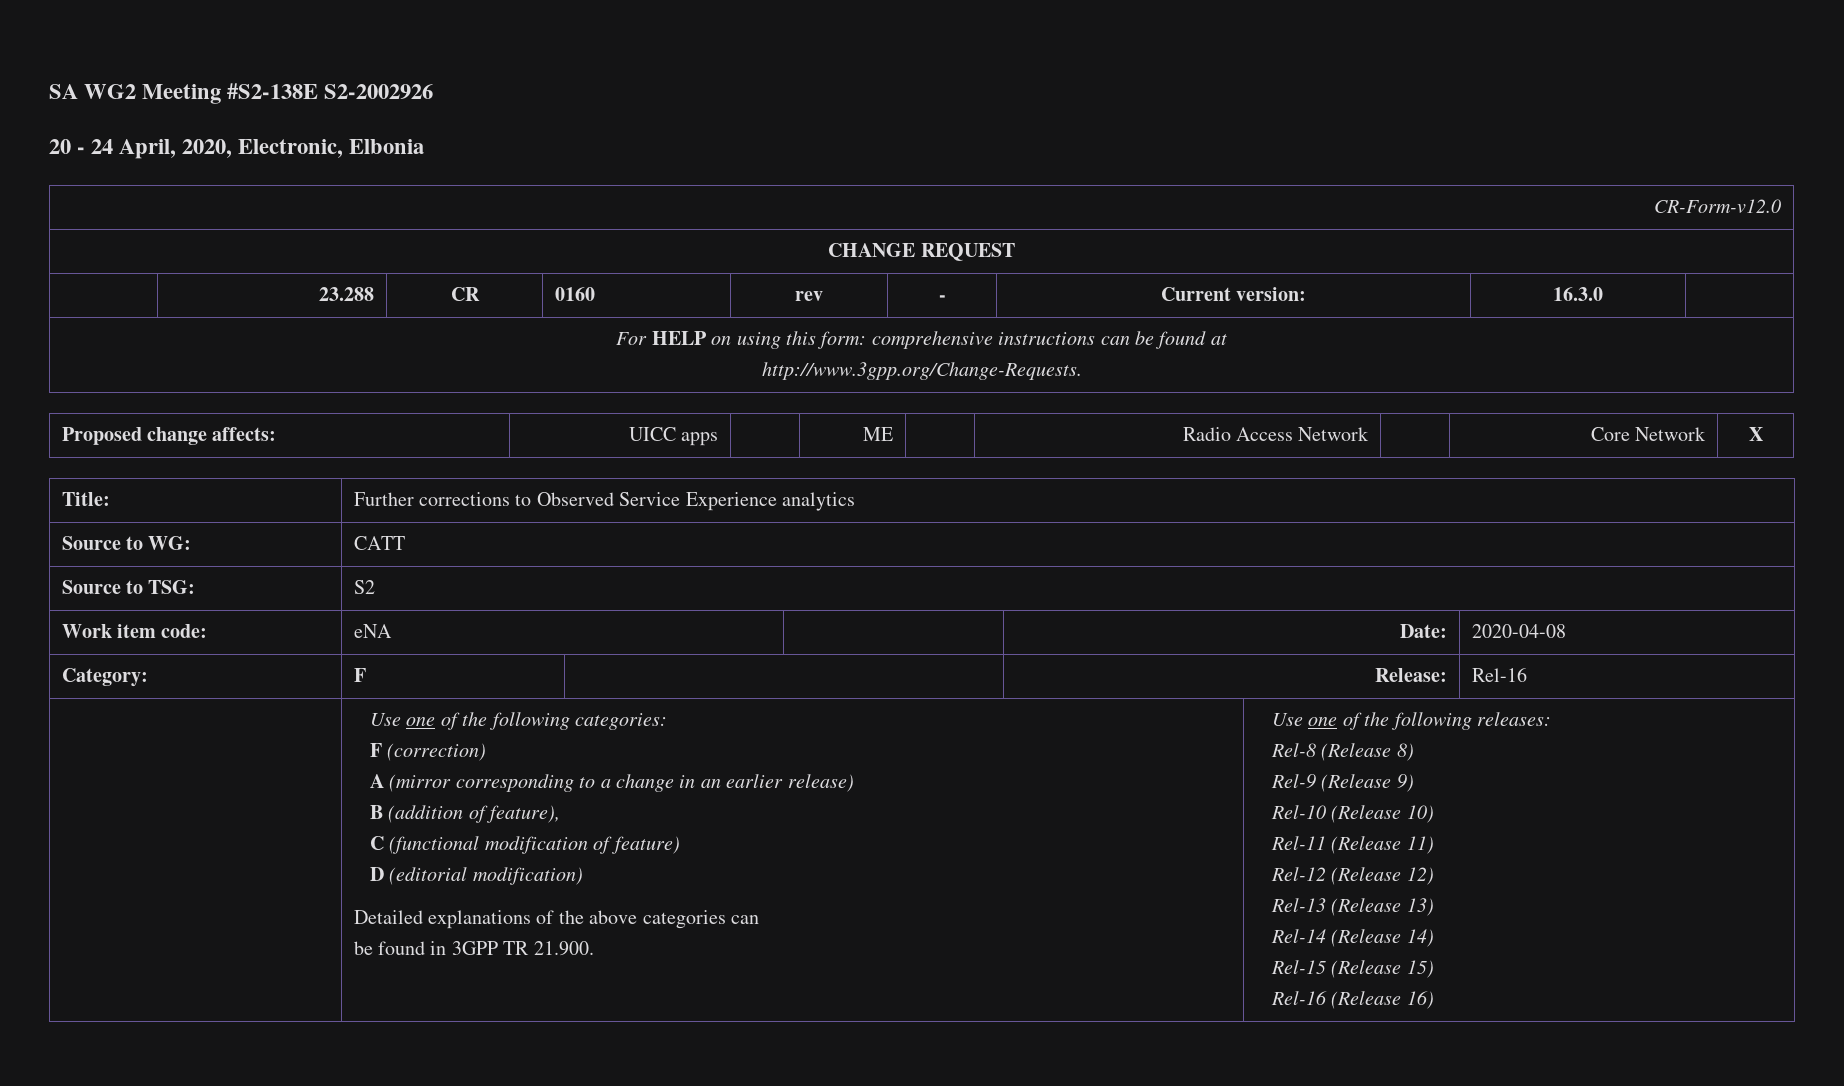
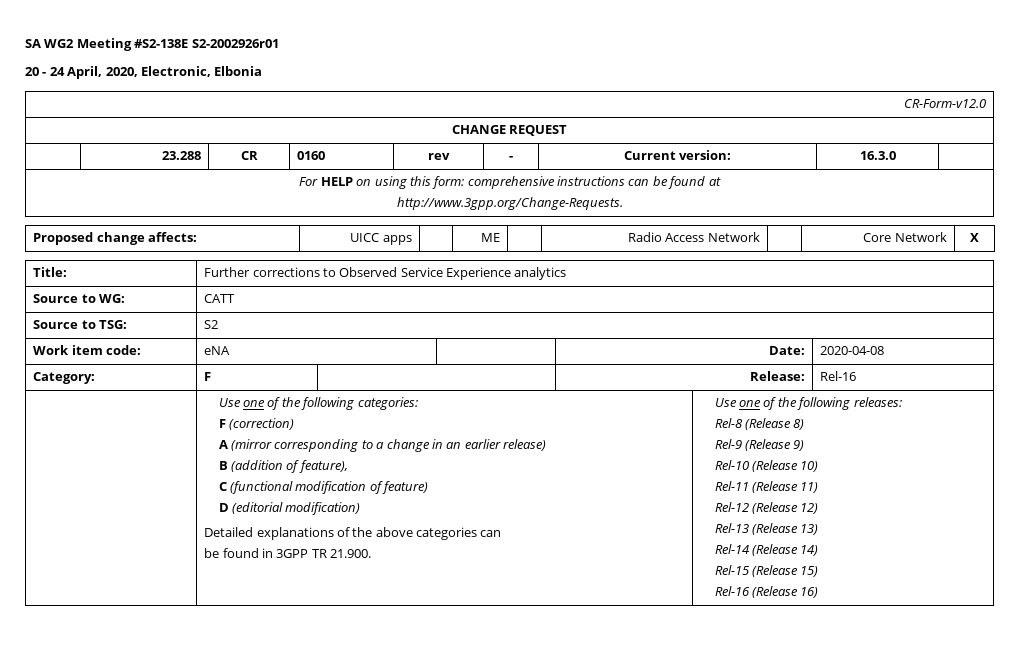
- SA WG2 Meeting #S2-138E S2-2002926
+ SA WG2 Meeting #S2-138E S2-2002926r01

